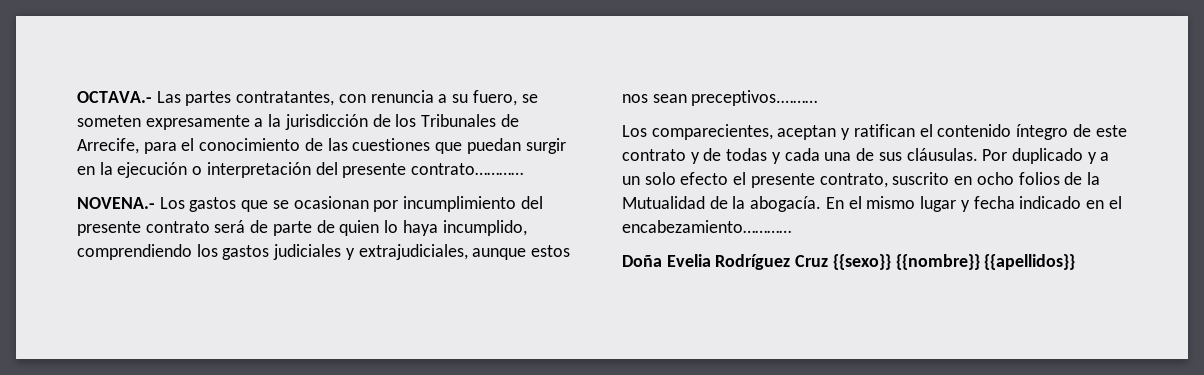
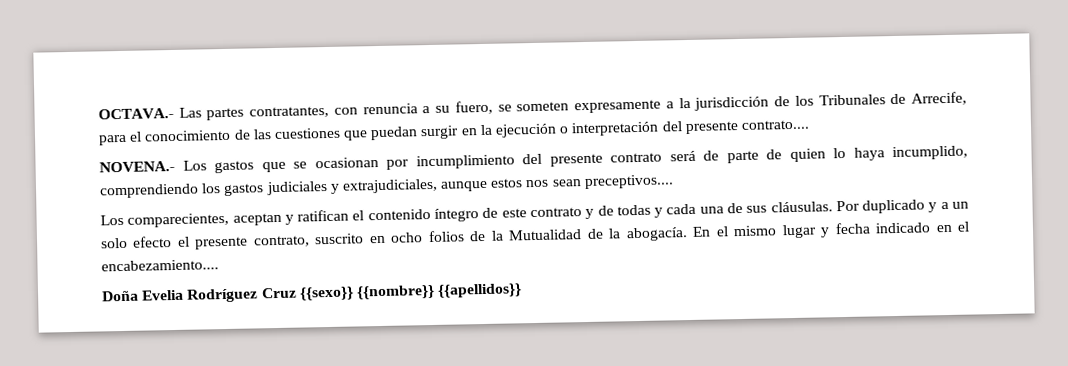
- OCTAVA.- Las partes contratantes, con renuncia a su fuero, se someten expresamente a la jurisdicción de los Tribunales de Arrecife, para el conocimiento de las cuestiones que puedan surgir en la ejecución o interpretación del presente contrato…………
+ OCTAVA.- Las partes contratantes, con renuncia a su fuero, se someten expresamente a la jurisdicción de los Tribunales de Arrecife, para el conocimiento de las cuestiones que puedan surgir en la ejecución o interpretación del presente contrato....
- NOVENA.- Los gastos que se ocasionan por incumplimiento del presente contrato será de parte de quien lo haya incumplido, comprendiendo los gastos judiciales y extrajudiciales, aunque estos nos sean preceptivos.………
+ NOVENA.- Los gastos que se ocasionan por incumplimiento del presente contrato será de parte de quien lo haya incumplido, comprendiendo los gastos judiciales y extrajudiciales, aunque estos nos sean preceptivos....
- En el mismo lugar y fecha indicado en el encabezamiento…………
+ En el mismo lugar y fecha indicado en el encabezamiento....

